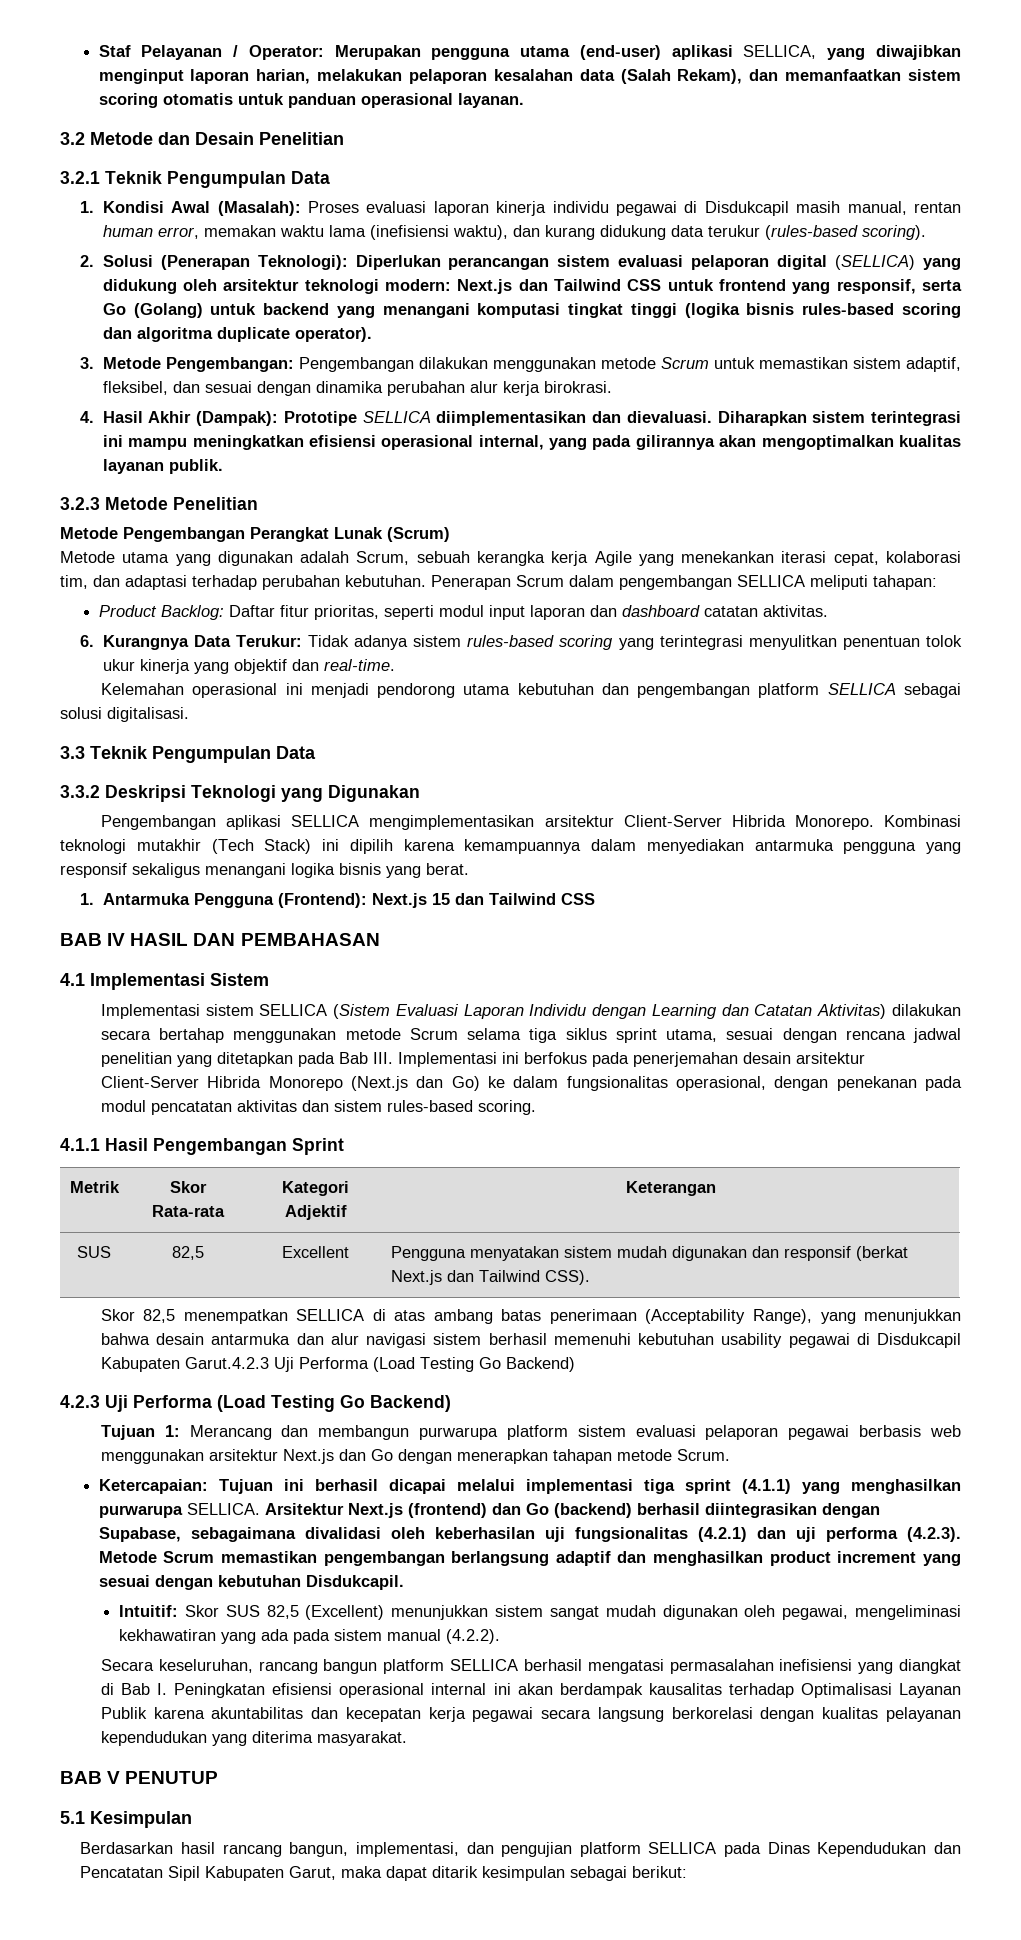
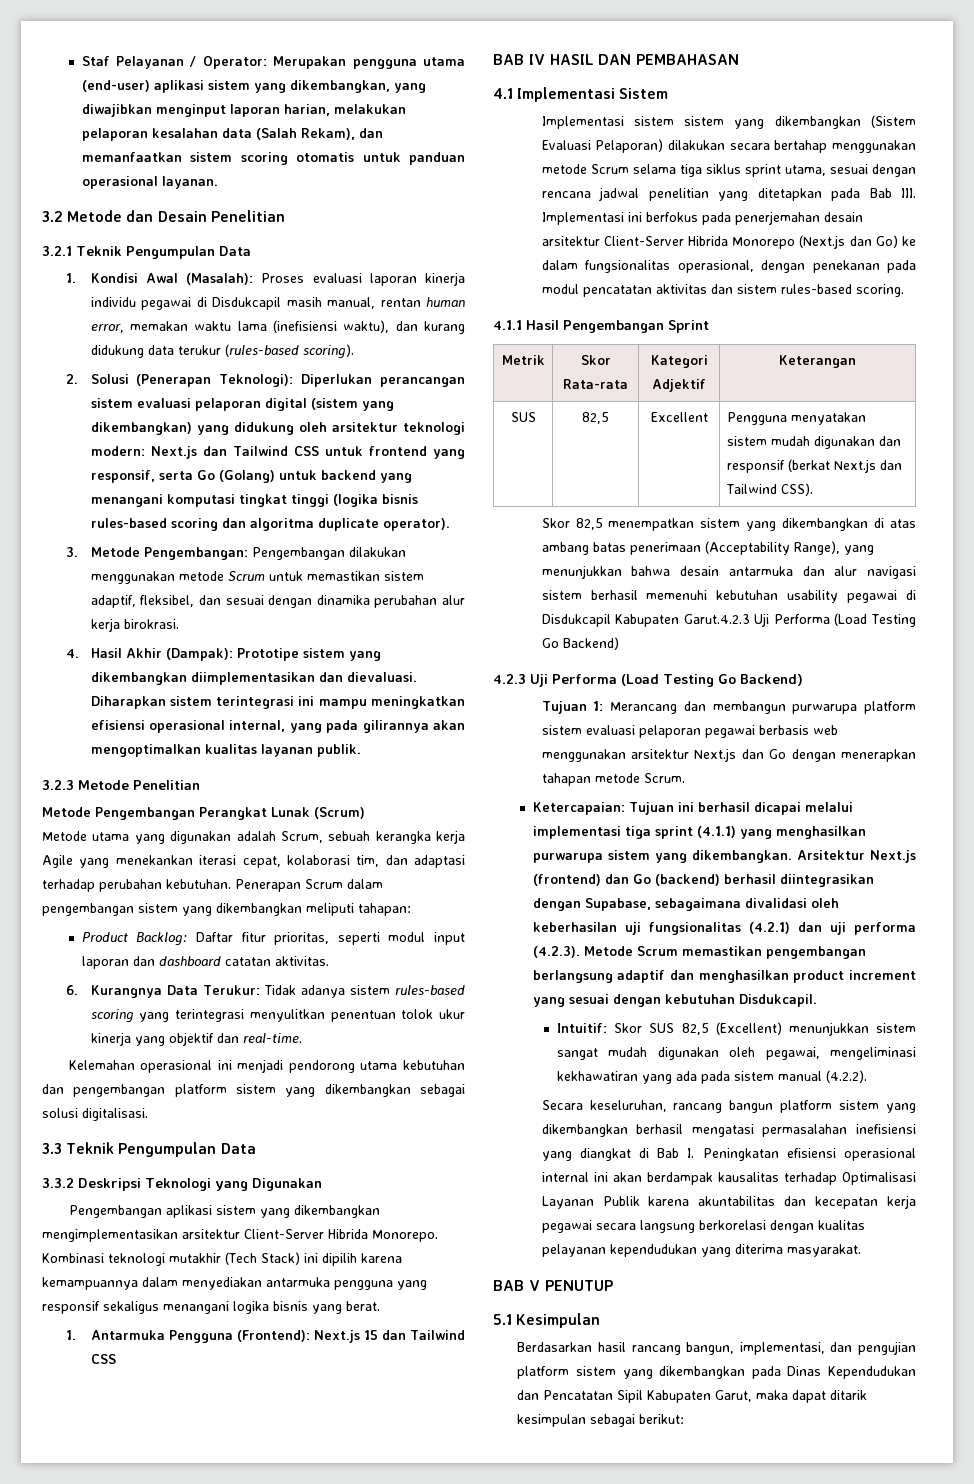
- Staf Pelayanan / Operator: Merupakan pengguna utama (end-user) aplikasi SELLICA, yang diwajibkan menginput laporan harian, melakukan pelaporan kesalahan data (Salah Rekam), dan memanfaatkan sistem scoring otomatis untuk panduan operasional layanan.
+ Staf Pelayanan / Operator: Merupakan pengguna utama (end-user) aplikasi sistem yang dikembangkan, yang diwajibkan menginput laporan harian, melakukan pelaporan kesalahan data (Salah Rekam), dan memanfaatkan sistem scoring otomatis untuk panduan operasional layanan.
- 2. Solusi (Penerapan Teknologi): Diperlukan perancangan sistem evaluasi pelaporan digital (SELLICA) yang didukung oleh arsitektur teknologi modern: Next.js dan Tailwind CSS untuk frontend yang responsif, serta Go (Golang) untuk backend yang menangani komputasi tingkat tinggi (logika bisnis rules-based scoring dan algoritma duplicate operator).
+ 2. Solusi (Penerapan Teknologi): Diperlukan perancangan sistem evaluasi pelaporan digital (sistem yang dikembangkan) yang didukung oleh arsitektur teknologi modern: Next.js dan Tailwind CSS untuk frontend yang responsif, serta Go (Golang) untuk backend yang menangani komputasi tingkat tinggi (logika bisnis rules-based scoring dan algoritma duplicate operator).
- 4. Hasil Akhir (Dampak): Prototipe SELLICA diimplementasikan dan dievaluasi.
+ 4. Hasil Akhir (Dampak): Prototipe sistem yang dikembangkan diimplementasikan dan dievaluasi.
- Penerapan Scrum dalam pengembangan SELLICA meliputi tahapan:
+ Penerapan Scrum dalam pengembangan sistem yang dikembangkan meliputi tahapan:
- Kelemahan operasional ini menjadi pendorong utama kebutuhan dan pengembangan platform SELLICA sebagai solusi digitalisasi.
+ Kelemahan operasional ini menjadi pendorong utama kebutuhan dan pengembangan platform sistem yang dikembangkan sebagai solusi digitalisasi.
- Pengembangan aplikasi SELLICA mengimplementasikan arsitektur Client-Server Hibrida Monorepo.
+ Pengembangan aplikasi sistem yang dikembangkan mengimplementasikan arsitektur Client-Server Hibrida Monorepo.
- Implementasi sistem SELLICA (Sistem Evaluasi Laporan Individu dengan Learning dan Catatan Aktivitas) dilakukan secara bertahap menggunakan metode Scrum selama tiga siklus sprint utama, sesuai dengan rencana jadwal penelitian yang ditetapkan pada Bab III. Implementasi ini berfokus pada penerjemahan desain arsitektur Client-Server Hibrida Monorepo (Next.js dan Go) ke dalam fungsionalitas operasional, dengan penekanan pada modul pencatatan aktivitas dan sistem rules-based scoring.
+ Implementasi sistem sistem yang dikembangkan (Sistem Evaluasi Pelaporan) dilakukan secara bertahap menggunakan metode Scrum selama tiga siklus sprint utama, sesuai dengan rencana jadwal penelitian yang ditetapkan pada Bab III. Implementasi ini berfokus pada penerjemahan desain arsitektur Client-Server Hibrida Monorepo (Next.js dan Go) ke dalam fungsionalitas operasional, dengan penekanan pada modul pencatatan aktivitas dan sistem rules-based scoring.
- Skor 82,5 menempatkan SELLICA di atas ambang batas penerimaan (Acceptability Range), yang menunjukkan bahwa desain antarmuka dan alur navigasi sistem berhasil memenuhi kebutuhan usability pegawai di Disdukcapil Kabupaten Garut.4.2.3 Uji Performa (Load Testing Go Backend)
+ Skor 82,5 menempatkan sistem yang dikembangkan di atas ambang batas penerimaan (Acceptability Range), yang menunjukkan bahwa desain antarmuka dan alur navigasi sistem berhasil memenuhi kebutuhan usability pegawai di Disdukcapil Kabupaten Garut.4.2.3 Uji Performa (Load Testing Go Backend)
- Ketercapaian: Tujuan ini berhasil dicapai melalui implementasi tiga sprint (4.1.1) yang menghasilkan purwarupa SELLICA.
+ Ketercapaian: Tujuan ini berhasil dicapai melalui implementasi tiga sprint (4.1.1) yang menghasilkan purwarupa sistem yang dikembangkan.
- Secara keseluruhan, rancang bangun platform SELLICA berhasil mengatasi permasalahan inefisiensi yang diangkat di Bab I. Peningkatan efisiensi operasional internal ini akan berdampak kausalitas terhadap Optimalisasi Layanan Publik karena akuntabilitas dan kecepatan kerja pegawai secara langsung berkorelasi dengan kualitas pelayanan kependudukan yang diterima masyarakat.
+ Secara keseluruhan, rancang bangun platform sistem yang dikembangkan berhasil mengatasi permasalahan inefisiensi yang diangkat di Bab I. Peningkatan efisiensi operasional internal ini akan berdampak kausalitas terhadap Optimalisasi Layanan Publik karena akuntabilitas dan kecepatan kerja pegawai secara langsung berkorelasi dengan kualitas pelayanan kependudukan yang diterima masyarakat.
- Berdasarkan hasil rancang bangun, implementasi, dan pengujian platform SELLICA pada Dinas Kependudukan dan Pencatatan Sipil Kabupaten Garut, maka dapat ditarik kesimpulan sebagai berikut:
+ Berdasarkan hasil rancang bangun, implementasi, dan pengujian platform sistem yang dikembangkan pada Dinas Kependudukan dan Pencatatan Sipil Kabupaten Garut, maka dapat ditarik kesimpulan sebagai berikut:

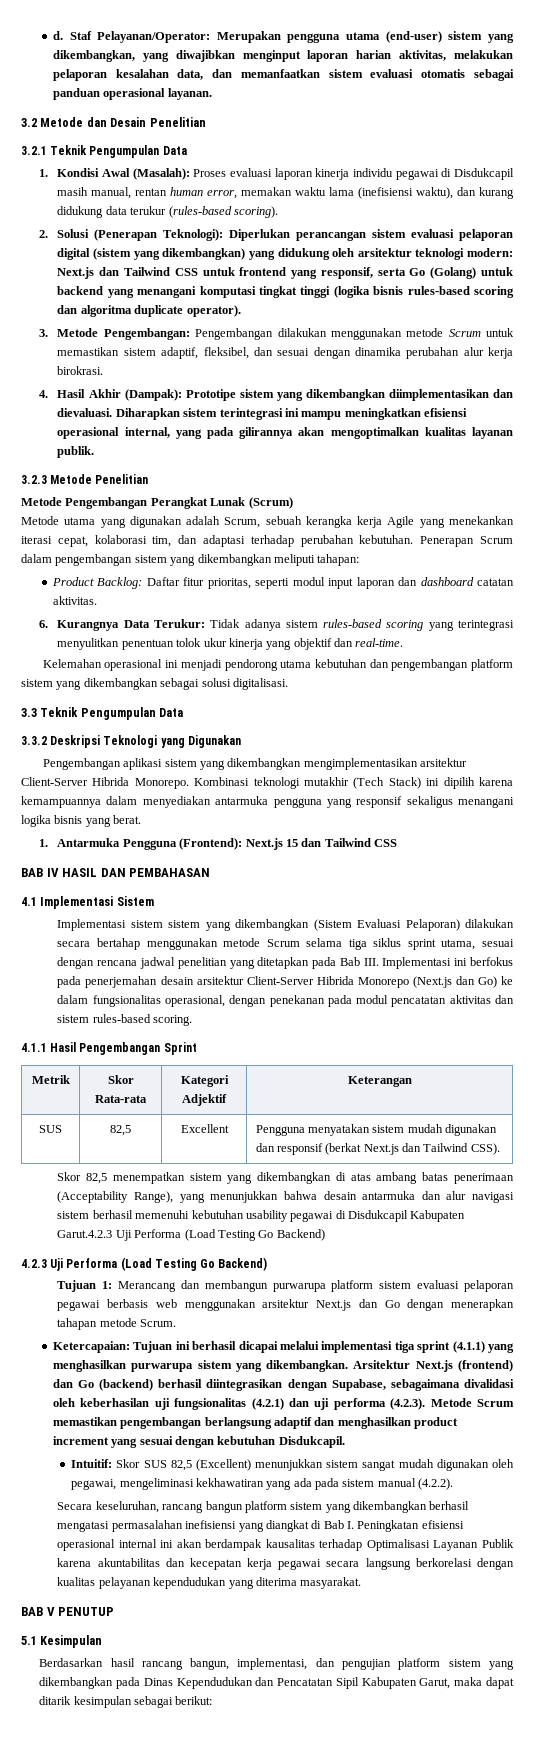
- Staf Pelayanan / Operator: Merupakan pengguna utama (end-user) aplikasi sistem yang dikembangkan, yang diwajibkan menginput laporan harian, melakukan pelaporan kesalahan data (Salah Rekam), dan memanfaatkan sistem scoring otomatis untuk panduan operasional layanan.
+ d. Staf Pelayanan/Operator: Merupakan pengguna utama (end-user) sistem yang dikembangkan, yang diwajibkan menginput laporan harian aktivitas, melakukan pelaporan kesalahan data, dan memanfaatkan sistem evaluasi otomatis sebagai panduan operasional layanan.

